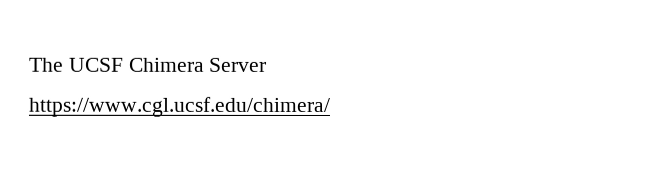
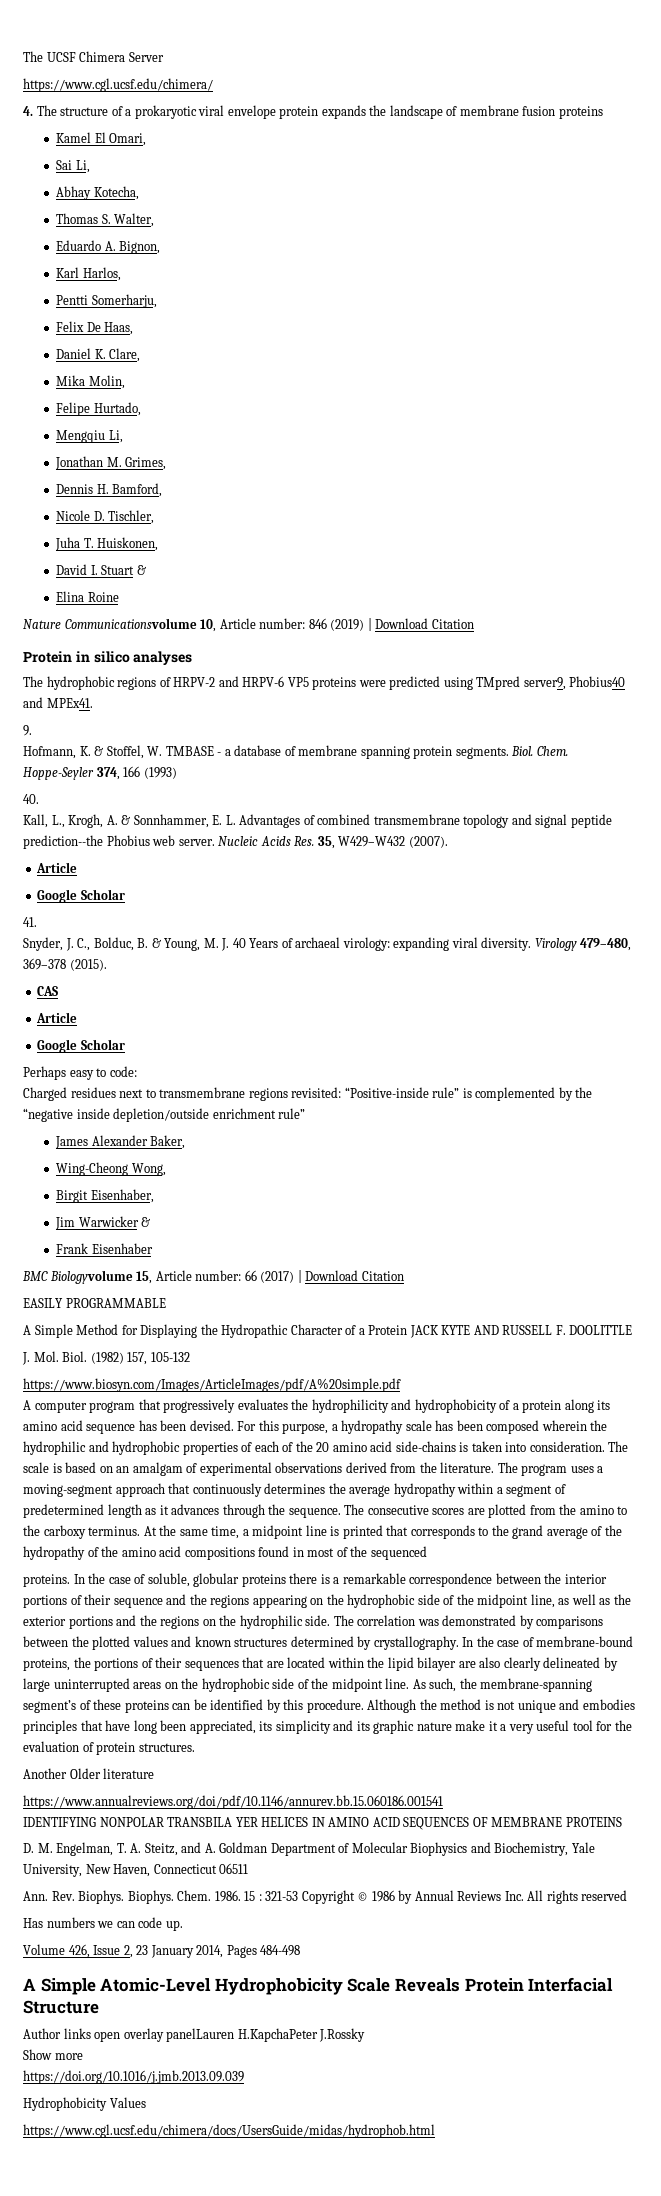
+ 4. The structure of a prokaryotic viral envelope protein expands the landscape of membrane fusion proteins
+ Kamel El Omari,
+ Sai Li,
+ Abhay Kotecha,
+ Thomas S. Walter,
+ Eduardo A. Bignon,
+ Karl Harlos,
+ Pentti Somerharju,
+ Felix De Haas,
+ Daniel K. Clare,
+ Mika Molin,
+ Felipe Hurtado,
+ Mengqiu Li,
+ Jonathan M. Grimes,
+ Dennis H. Bamford,
+ Nicole D. Tischler,
+ Juha T. Huiskonen,
+ David I. Stuart &
+ Elina Roine
+ Nature Communicationsvolume 10, Article number: 846 (2019) | Download Citation
+ Protein in silico analyses
+ The hydrophobic regions of HRPV-2 and HRPV-6 VP5 proteins were predicted using TMpred server9, Phobius40 and MPEx41.
+ 9.
+ Hofmann, K. & Stoffel, W. TMBASE - a database of membrane spanning protein segments. Biol. Chem. Hoppe-Seyler 374, 166 (1993)
+ 40.
+ Kall, L., Krogh, A. & Sonnhammer, E. L. Advantages of combined transmembrane topology and signal peptide prediction--the Phobius web server. Nucleic Acids Res. 35, W429–W432 (2007).
+ Article
+ Google Scholar
+ 41.
+ Snyder, J. C., Bolduc, B. & Young, M. J. 40 Years of archaeal virology: expanding viral diversity. Virology 479–480, 369–378 (2015).
+ CAS
+ Article
+ Google Scholar
+ Perhaps easy to code:
+ Charged residues next to transmembrane regions revisited: “Positive-inside rule” is complemented by the “negative inside depletion/outside enrichment rule”
+ James Alexander Baker,
+ Wing-Cheong Wong,
+ Birgit Eisenhaber,
+ Jim Warwicker &
+ Frank Eisenhaber
+ BMC Biologyvolume 15, Article number: 66 (2017) | Download Citation
+ EASILY PROGRAMMABLE
+ A Simple Method for Displaying the Hydropathic Character of a Protein JACK KYTE AND RUSSELL F. DOOLITTLE
+ J. Mol. Biol. (1982) 157, 105-132
+ https://www.biosyn.com/Images/ArticleImages/pdf/A%20simple.pdf
+ A computer program that progressively evaluates the hydrophilicity and hydrophobicity of a protein along its amino acid sequence has been devised. For this purpose, a hydropathy scale has been composed wherein the hydrophilic and hydrophobic properties of each of the 20 amino acid side-chains is taken into consideration. The scale is based on an amalgam of experimental observations derived from the literature. The program uses a moving-segment approach that continuously determines the average hydropathy within a segment of predetermined length as it advances through the sequence. The consecutive scores are plotted from the amino to the carboxy terminus. At the same time, a midpoint line is printed that corresponds to the grand average of the hydropathy of the amino acid compositions found in most of the sequenced
+ proteins. In the case of soluble, globular proteins there is a remarkable correspondence between the interior portions of their sequence and the regions appearing on the hydrophobic side of the midpoint line, as well as the exterior portions and the regions on the hydrophilic side. The correlation was demonstrated by comparisons between the plotted values and known structures determined by crystallography. In the case of membrane-bound proteins, the portions of their sequences that are located within the lipid bilayer are also clearly delineated by large uninterrupted areas on the hydrophobic side of the midpoint line. As such, the membrane-spanning segment’s of these proteins can be identified by this procedure. Although the method is not unique and embodies principles that have long been appreciated, its simplicity and its graphic nature make it a very useful tool for the evaluation of protein structures.
+ Another Older literature
+ https://www.annualreviews.org/doi/pdf/10.1146/annurev.bb.15.060186.001541
+ IDENTIFYING NONPOLAR TRANSBILA YER HELICES IN AMINO ACID SEQUENCES OF MEMBRANE PROTEINS
+ D. M. Engelman, T. A. Steitz, and A. Goldman Department of Molecular Biophysics and Biochemistry, Yale University, New Haven, Connecticut 06511
+ Ann. Rev. Biophys. Biophys. Chem. 1986. 15 : 321-53 Copyright © 1986 by Annual Reviews Inc. All rights reserved
+ Has numbers we can code up.
+ Volume 426, Issue 2, 23 January 2014, Pages 484-498
+ A Simple Atomic-Level Hydrophobicity Scale Reveals Protein Interfacial Structure
+ Author links open overlay panelLauren H.KapchaPeter J.Rossky
+ Show more
+ https://doi.org/10.1016/j.jmb.2013.09.039
+ Hydrophobicity Values
+ https://www.cgl.ucsf.edu/chimera/docs/UsersGuide/midas/hydrophob.html

